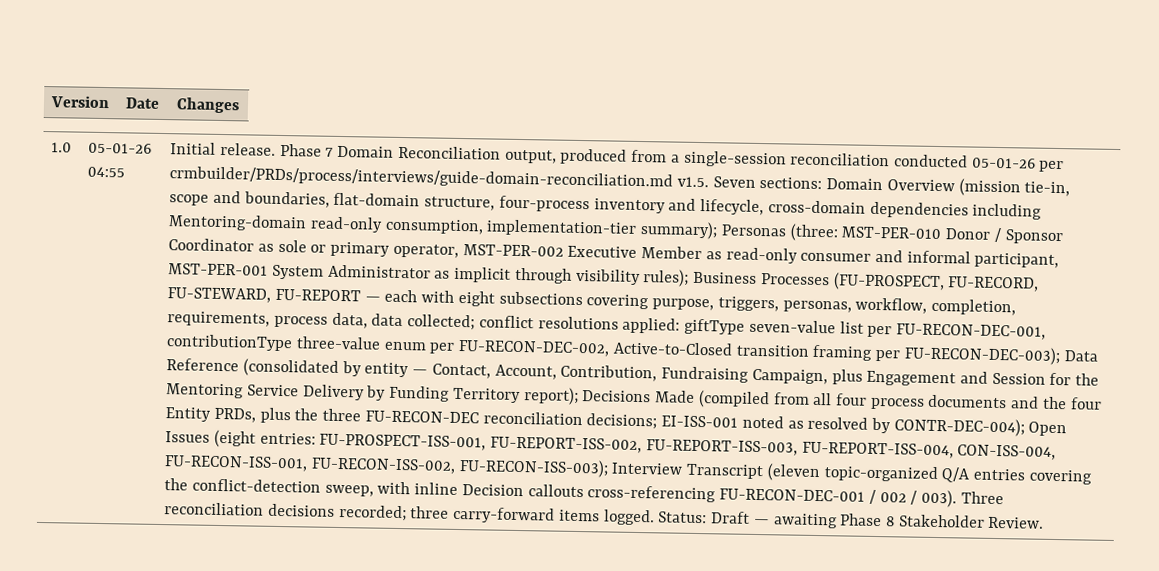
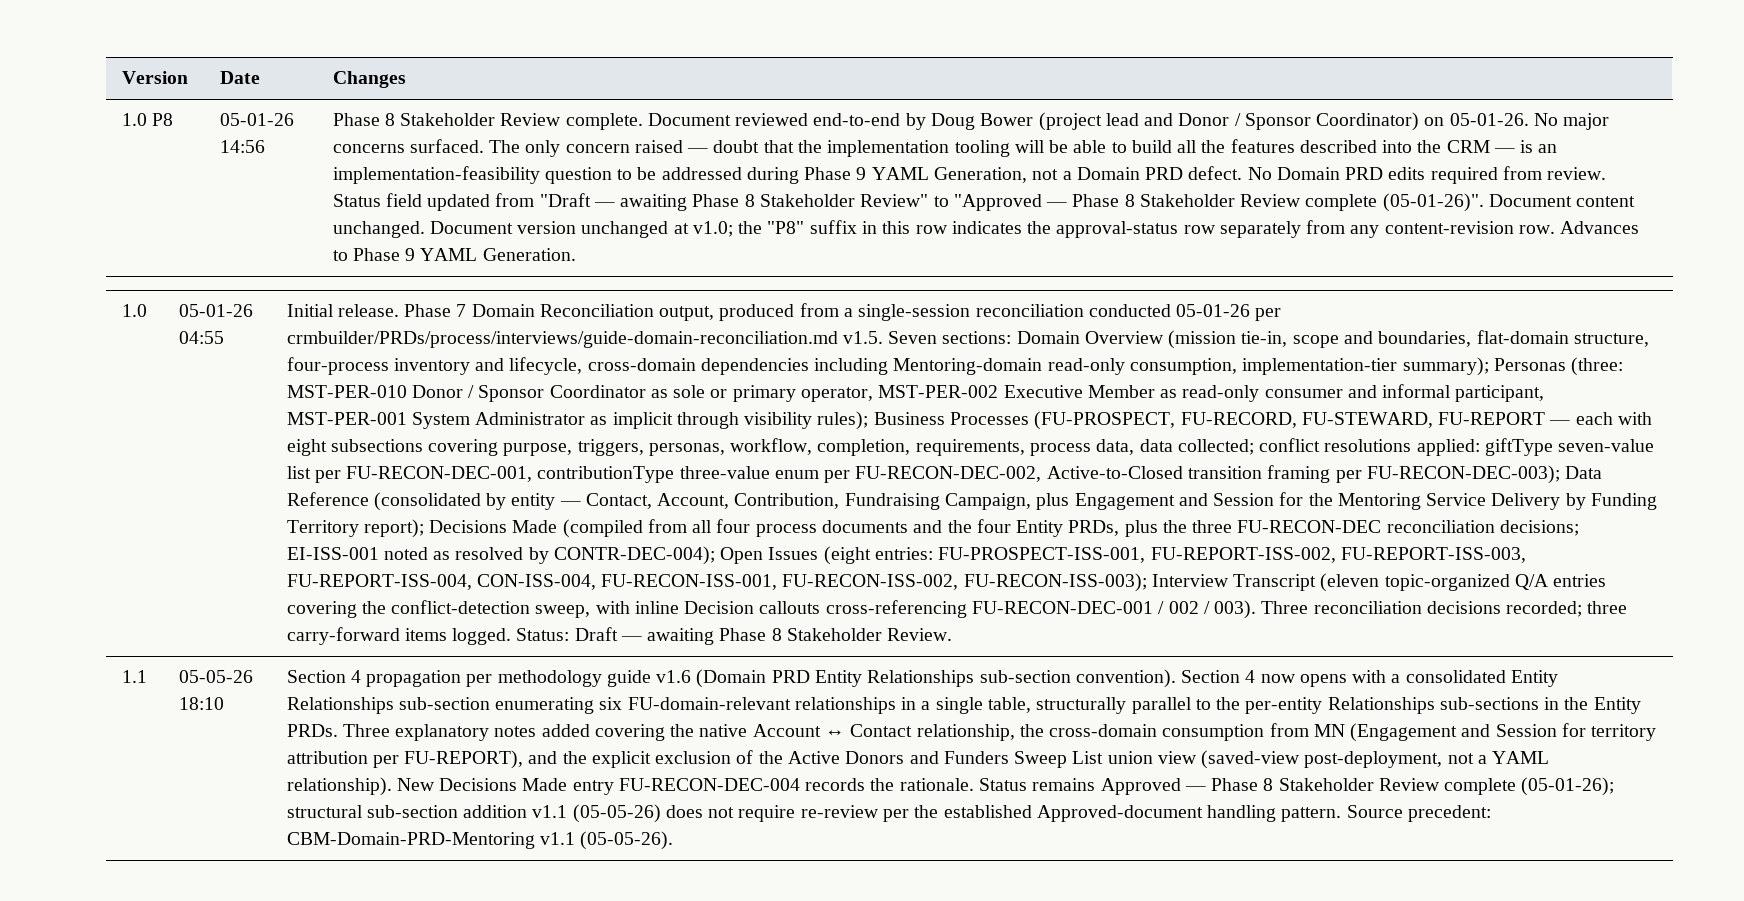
+ 1.0 P8 | 05-01-26 14:56 | Phase 8 Stakeholder Review complete. Document reviewed end-to-end by Doug Bower (project lead and Donor / Sponsor Coordinator) on 05-01-26. No major concerns surfaced. The only concern raised — doubt that the implementation tooling will be able to build all the features described into the CRM — is an implementation-feasibility question to be addressed during Phase 9 YAML Generation, not a Domain PRD defect. No Domain PRD edits required from review. Status field updated from "Draft — awaiting Phase 8 Stakeholder Review" to "Approved — Phase 8 Stakeholder Review complete (05-01-26)". Document content unchanged. Document version unchanged at v1.0; the "P8" suffix in this row indicates the approval-status row separately from any content-revision row. Advances to Phase 9 YAML Generation.
+ 1.1 | 05-05-26 18:10 | Section 4 propagation per methodology guide v1.6 (Domain PRD Entity Relationships sub-section convention). Section 4 now opens with a consolidated Entity Relationships sub-section enumerating six FU-domain-relevant relationships in a single table, structurally parallel to the per-entity Relationships sub-sections in the Entity PRDs. Three explanatory notes added covering the native Account ↔ Contact relationship, the cross-domain consumption from MN (Engagement and Session for territory attribution per FU-REPORT), and the explicit exclusion of the Active Donors and Funders Sweep List union view (saved-view post-deployment, not a YAML relationship). New Decisions Made entry FU-RECON-DEC-004 records the rationale. Status remains Approved — Phase 8 Stakeholder Review complete (05-01-26); structural sub-section addition v1.1 (05-05-26) does not require re-review per the established Approved-document handling pattern. Source precedent: CBM-Domain-PRD-Mentoring v1.1 (05-05-26).

